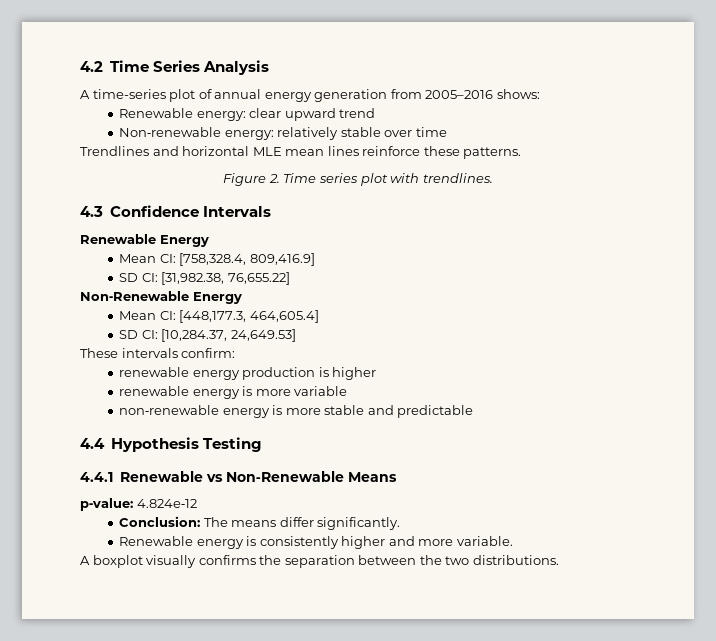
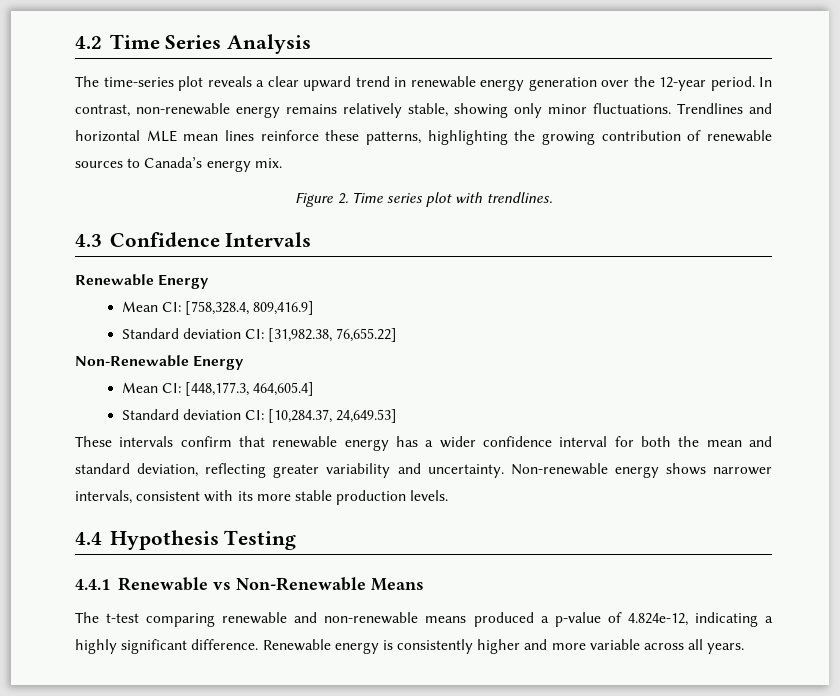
- A time-series plot of annual energy generation from 2005–2016 shows:
- Renewable energy: clear upward trend
- Non‑renewable energy: relatively stable over time
- Trendlines and horizontal MLE mean lines reinforce these patterns.
+ The time-series plot reveals a clear upward trend in renewable energy generation over the 12-year period. In contrast, non-renewable energy remains relatively stable, showing only minor fluctuations. Trendlines and horizontal MLE mean lines reinforce these patterns, highlighting the growing contribution of renewable sources to Canada’s energy mix.
- SD CI: [31,982.38, 76,655.22]
+ Standard deviation CI: [31,982.38, 76,655.22]
- SD CI: [10,284.37, 24,649.53]
+ Standard deviation CI: [10,284.37, 24,649.53]
- These intervals confirm:
- renewable energy production is higher
- renewable energy is more variable
- non‑renewable energy is more stable and predictable
+ These intervals confirm that renewable energy has a wider confidence interval for both the mean and standard deviation, reflecting greater variability and uncertainty. Non-renewable energy shows narrower intervals, consistent with its more stable production levels.
- p‑value: 4.824e‑12
- Conclusion: The means differ significantly.
- Renewable energy is consistently higher and more variable.
- A boxplot visually confirms the separation between the two distributions.
+ The t-test comparing renewable and non-renewable means produced a p-value of 4.824e-12, indicating a highly significant difference. Renewable energy is consistently higher and more variable across all years.

